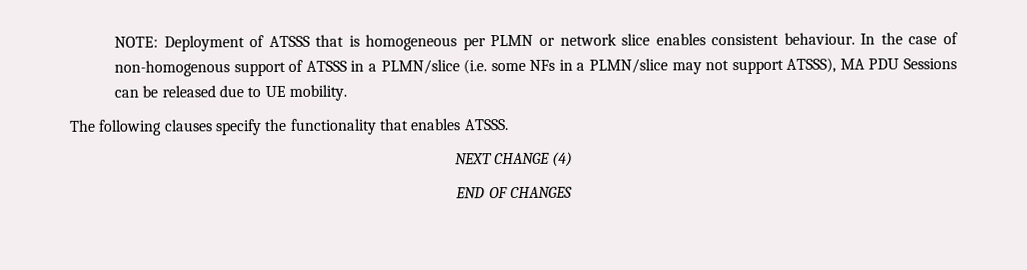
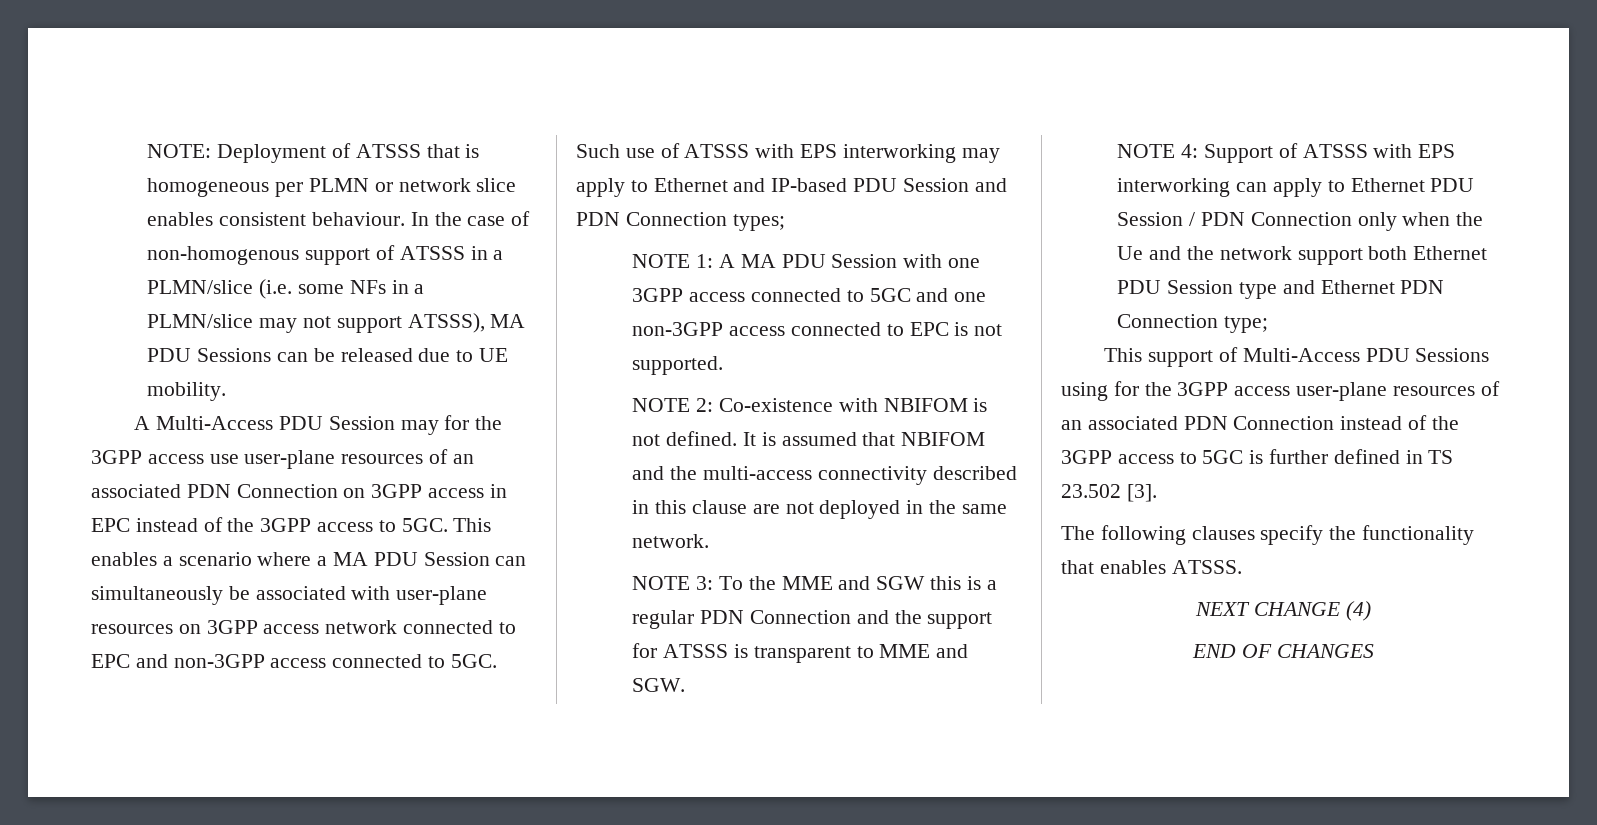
+ A Multi-Access PDU Session may for the 3GPP access use user-plane resources of an associated PDN Connection on 3GPP access in EPC instead of the 3GPP access to 5GC. This enables a scenario where a MA PDU Session can simultaneously be associated with user-plane resources on 3GPP access network connected to EPC and non-3GPP access connected to 5GC. Such use of ATSSS with EPS interworking may apply to Ethernet and IP-based PDU Session and PDN Connection types;
+ NOTE 1: A MA PDU Session with one 3GPP access connected to 5GC and one non-3GPP access connected to EPC is not supported.
+ NOTE 2: Co-existence with NBIFOM is not defined. It is assumed that NBIFOM and the multi-access connectivity described in this clause are not deployed in the same network.
+ NOTE 3: To the MME and SGW this is a regular PDN Connection and the support for ATSSS is transparent to MME and SGW.
+ NOTE 4: Support of ATSSS with EPS interworking can apply to Ethernet PDU Session / PDN Connection only when the Ue and the network support both Ethernet PDU Session type and Ethernet PDN Connection type;
+ This support of Multi-Access PDU Sessions using for the 3GPP access user-plane resources of an associated PDN Connection instead of the 3GPP access to 5GC is further defined in TS 23.502 [3].

